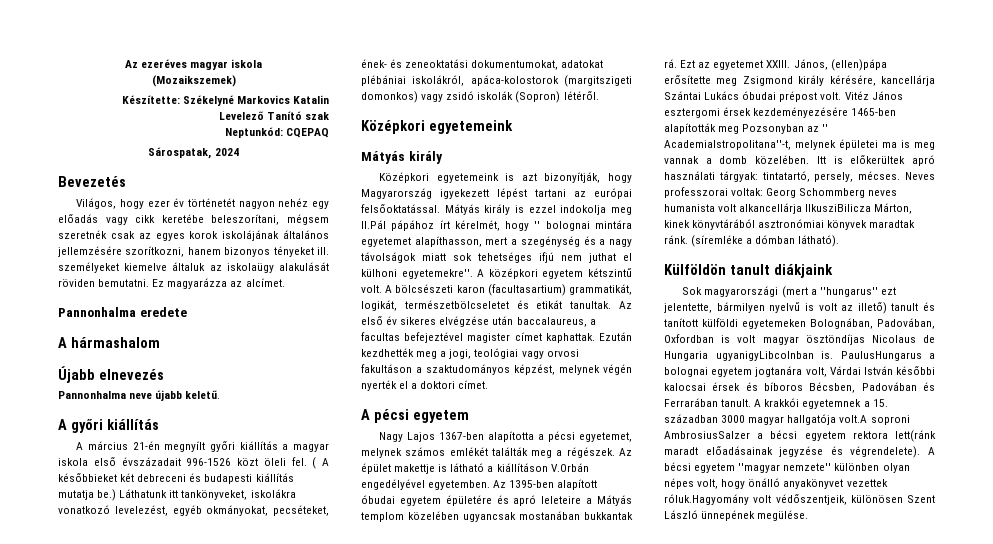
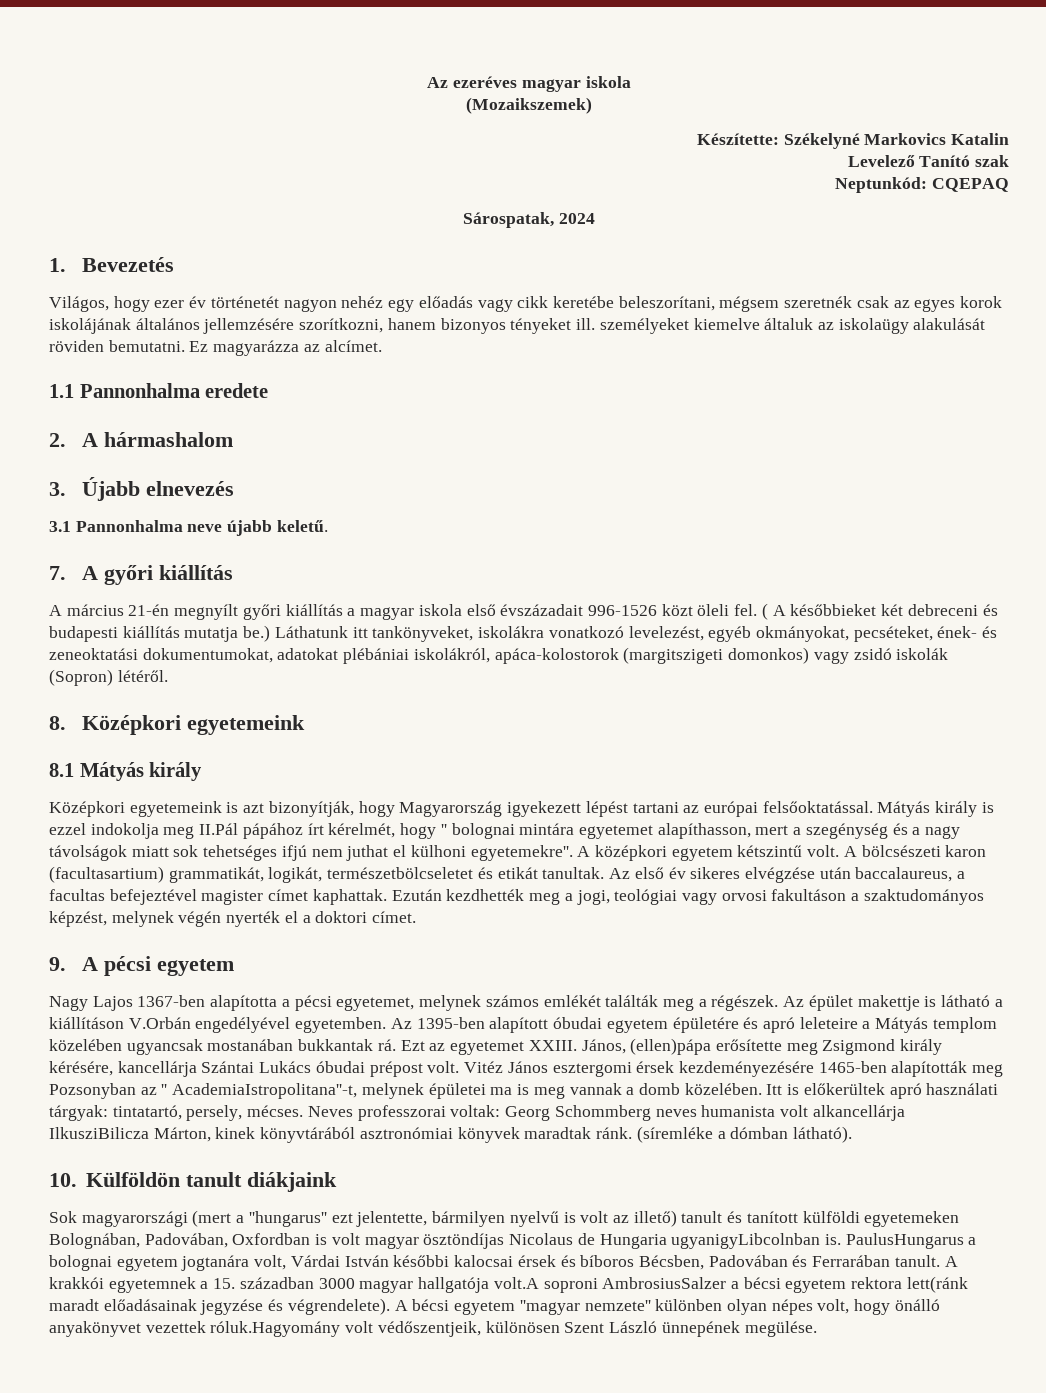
- Bevezetés
+ 1. Bevezetés
- Pannonhalma eredete
+ 1.1 Pannonhalma eredete
- A hármashalom
+ 2. A hármashalom
- Újabb elnevezés
+ 3. Újabb elnevezés
- Pannonhalma neve újabb keletű.
+ 3.1 Pannonhalma neve újabb keletű.
- A győri kiállítás
+ 7. A győri kiállítás
  Láthatunk itt tankönyveket, iskolákra vonatkozó levelezést, egyéb okmányokat, pecséteket, ének- és zeneoktatási dokumentumokat, adatokat plébániai iskolákról, apáca-kolostorok (margitszigeti domonkos) vagy zsidó iskolák (Sopron) létéről.
- Középkori egyetemeink
- Mátyás király
+ 8. Középkori egyetemeink
+ 8.1 Mátyás király
- A pécsi egyetem
+ 9. A pécsi egyetem
- Külföldön tanult diákjaink
+ 10. Külföldön tanult diákjaink

